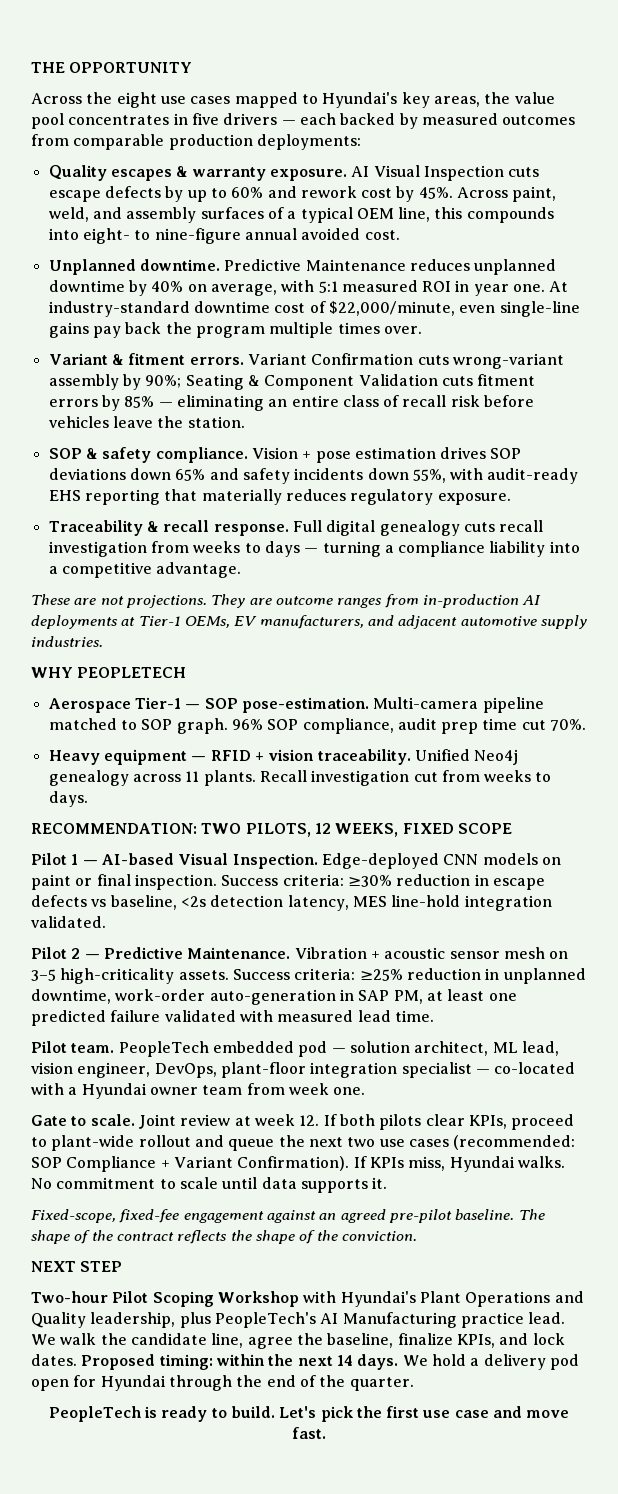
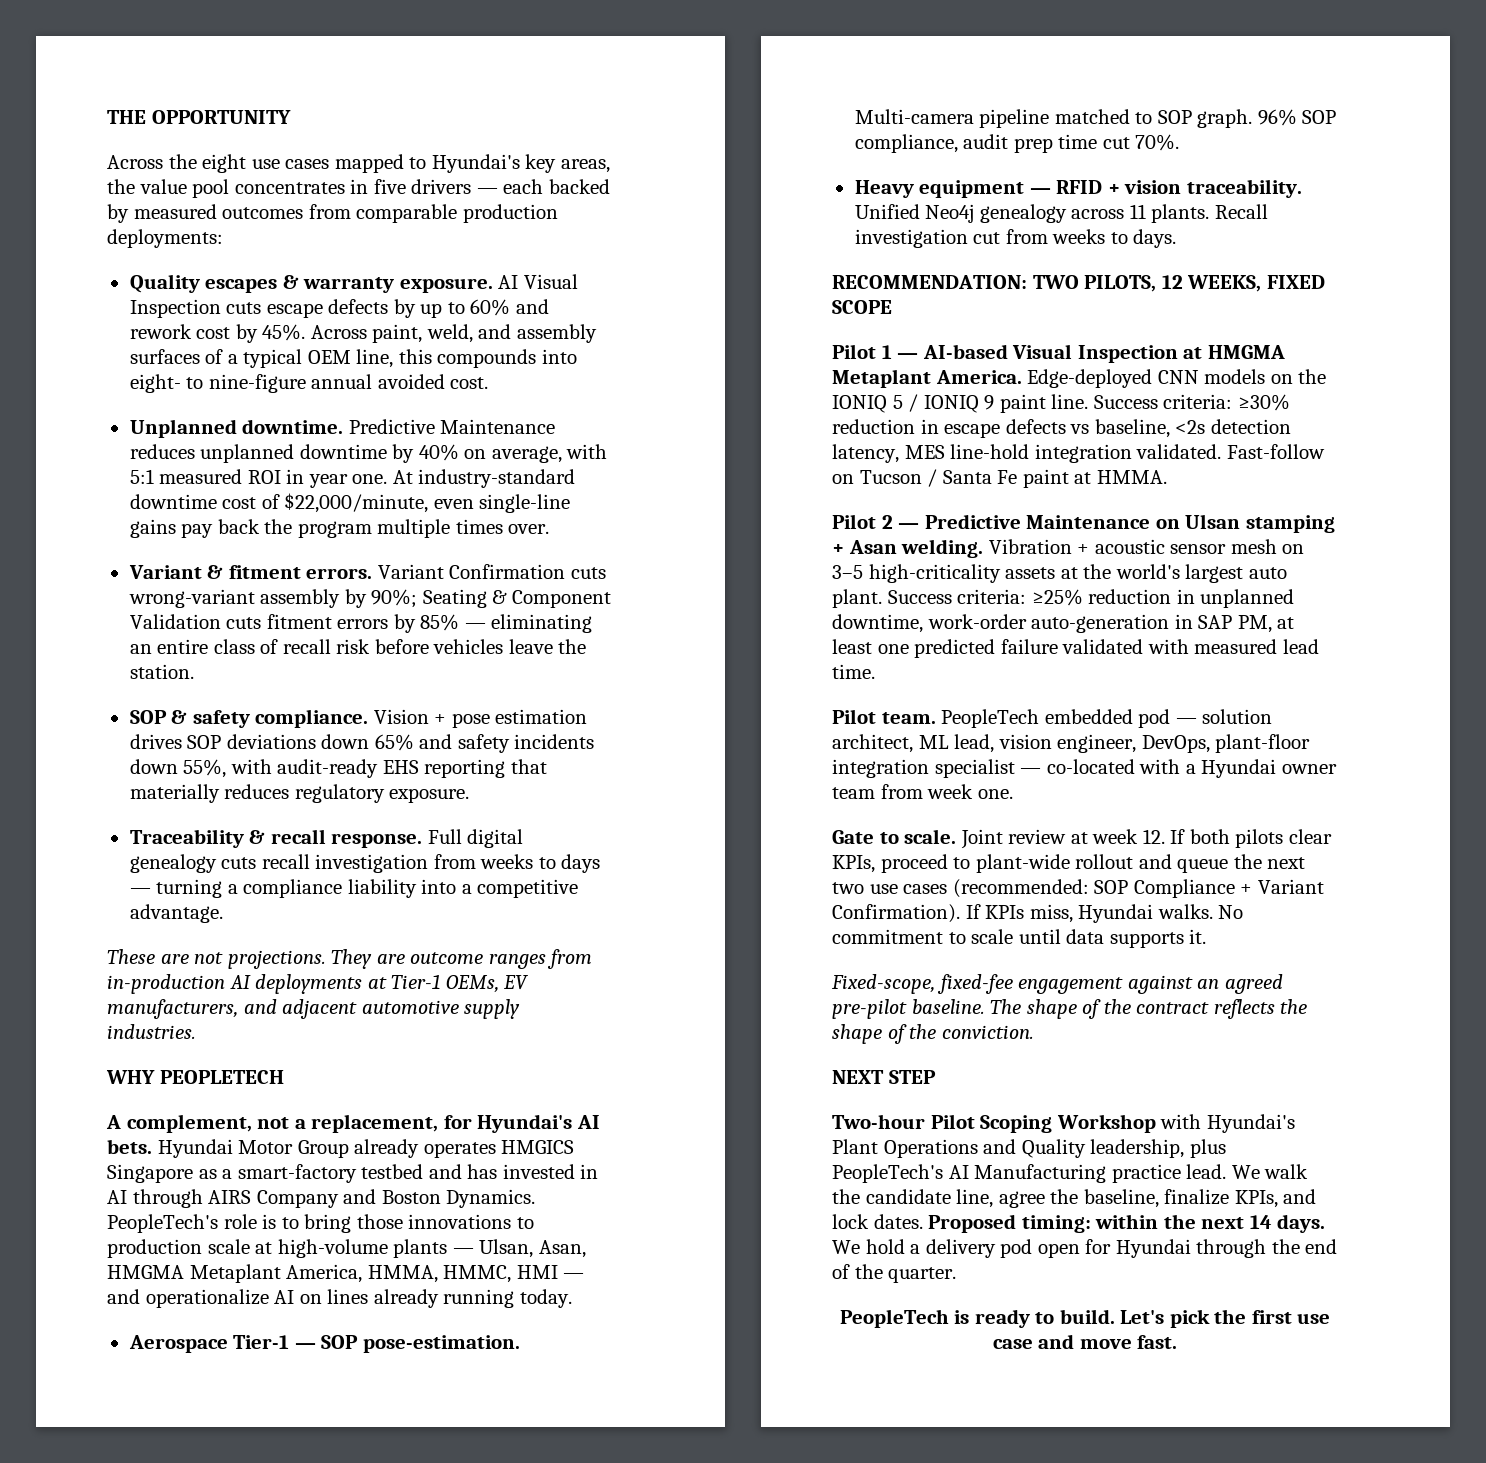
+ A complement, not a replacement, for Hyundai's AI bets. Hyundai Motor Group already operates HMGICS Singapore as a smart-factory testbed and has invested in AI through AIRS Company and Boston Dynamics. PeopleTech's role is to bring those innovations to production scale at high-volume plants — Ulsan, Asan, HMGMA Metaplant America, HMMA, HMMC, HMI — and operationalize AI on lines already running today.
- Pilot 1 — AI-based Visual Inspection. Edge-deployed CNN models on paint or final inspection.
+ Pilot 1 — AI-based Visual Inspection at HMGMA Metaplant America. Edge-deployed CNN models on the IONIQ 5 / IONIQ 9 paint line.
- Success criteria: ≥30% reduction in escape defects vs baseline, <2s detection latency, MES line-hold integration validated.
- Pilot 2 — Predictive Maintenance.
+ Success criteria: ≥30% reduction in escape defects vs baseline, <2s detection latency, MES line-hold integration validated. Fast-follow on Tucson / Santa Fe paint at HMMA.
+ Pilot 2 — Predictive Maintenance on Ulsan stamping + Asan welding.
- Vibration + acoustic sensor mesh on 3–5 high-criticality assets.
+ Vibration + acoustic sensor mesh on 3–5 high-criticality assets at the world's largest auto plant.

